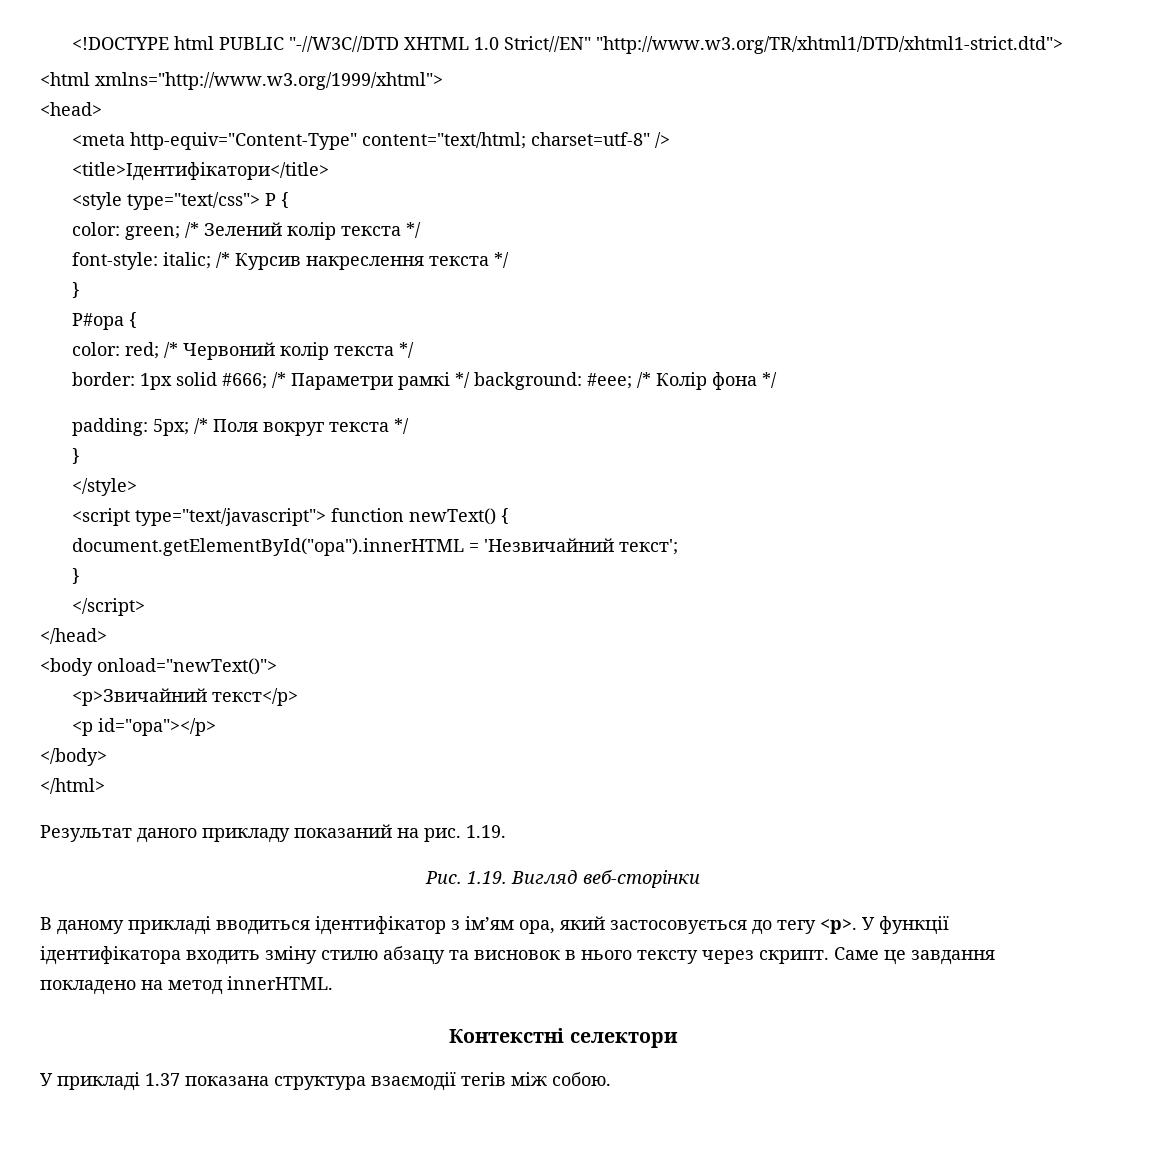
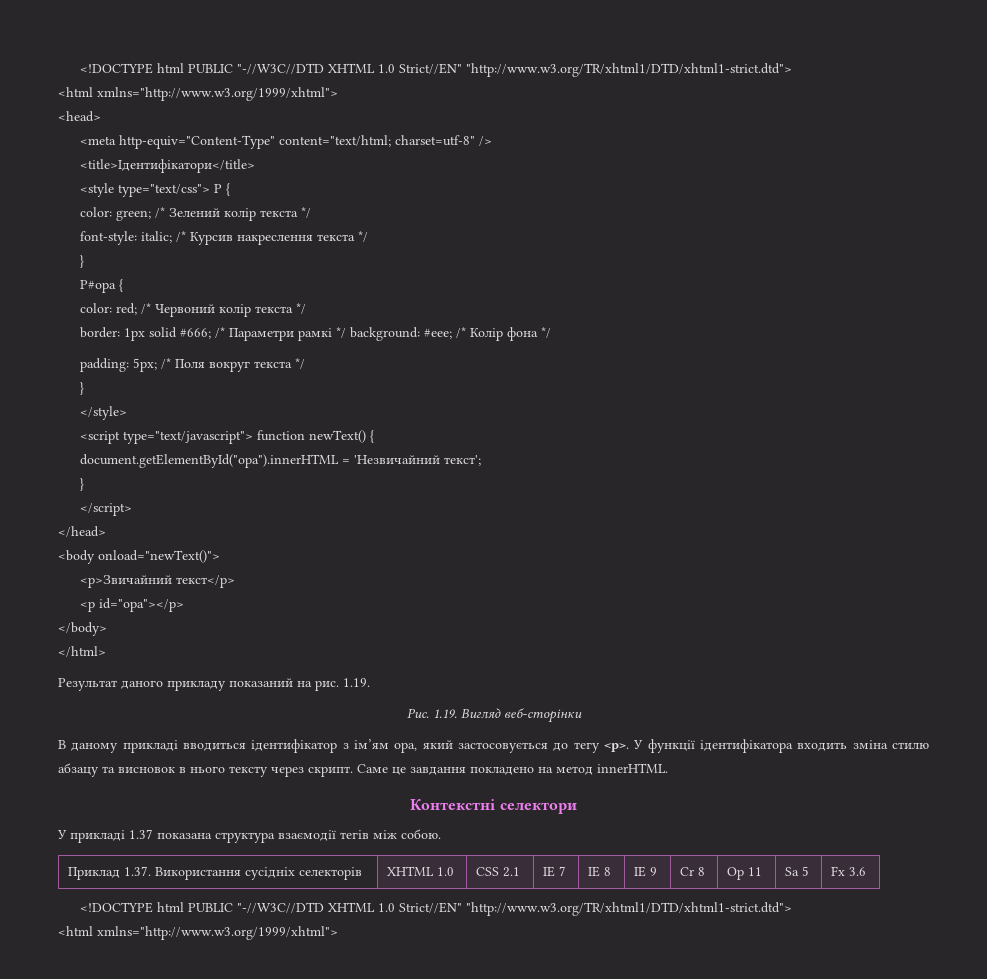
- У функції ідентифікатора входить зміну стилю абзацу та висновок в нього тексту через скрипт.
+ У функції ідентифікатора входить зміна стилю абзацу та висновок в нього тексту через скрипт.
+ Приклад 1.37. Використання сусідніх селекторів | XHTML 1.0 | CSS 2.1 | IE 7 | IE 8 | IE 9 | Cr 8 | Op 11 | Sa 5 | Fx 3.6
+ <!DOCTYPE html PUBLIC "-//W3C//DTD XHTML 1.0 Strict//EN" "http://www.w3.org/TR/xhtml1/DTD/xhtml1-strict.dtd">
+ <html xmlns="http://www.w3.org/1999/xhtml">

